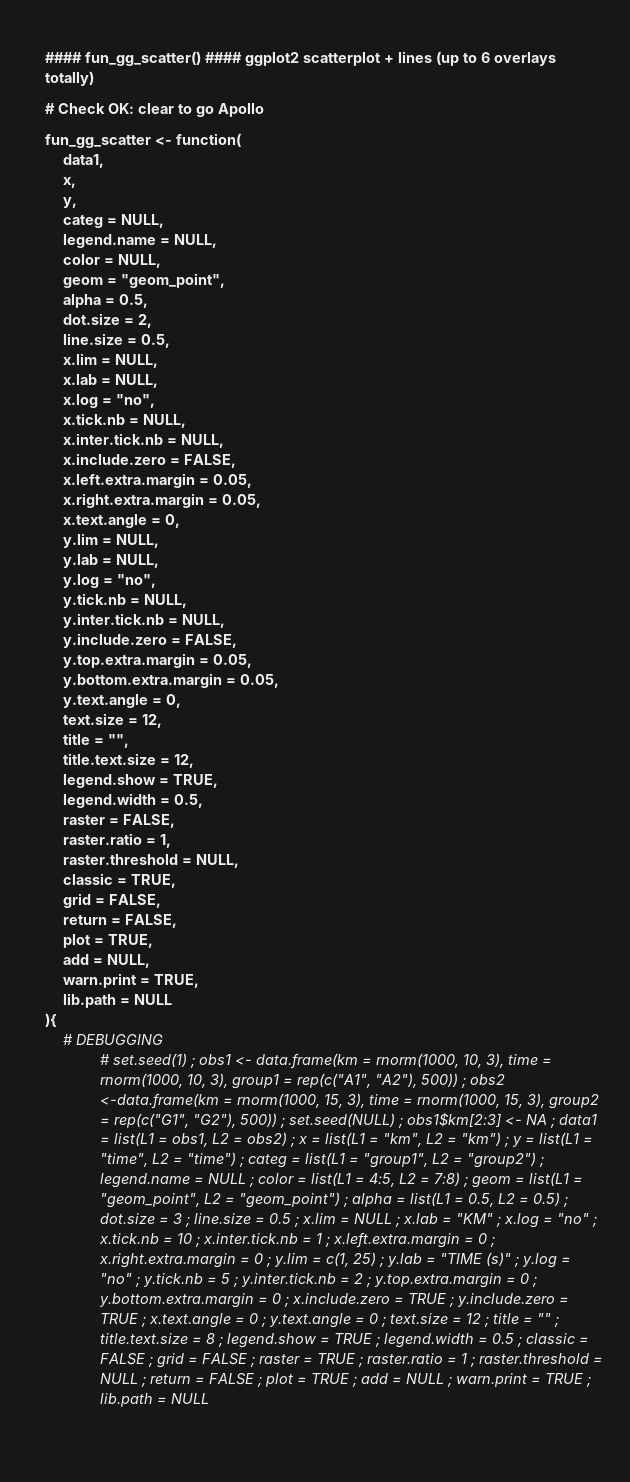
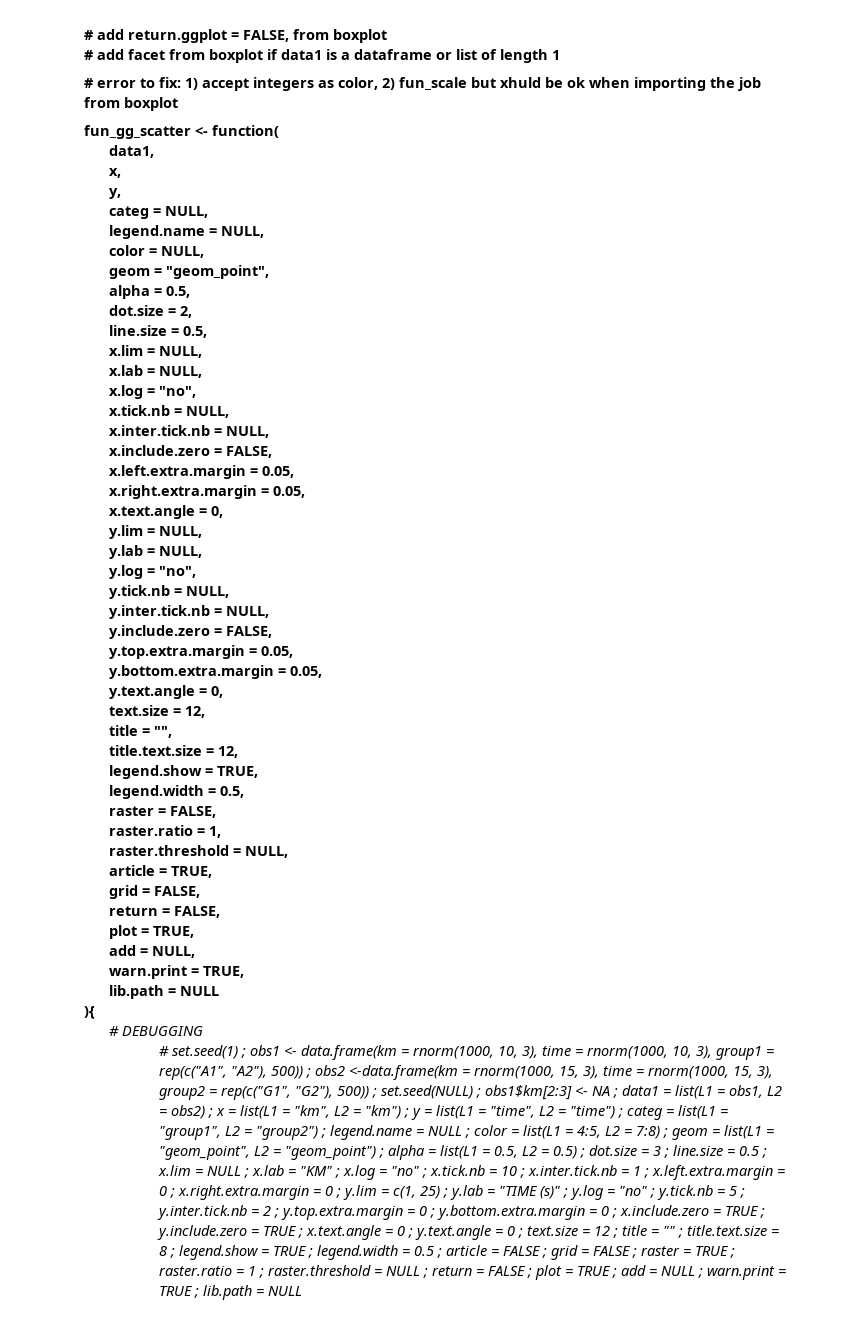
- #### fun_gg_scatter() #### ggplot2 scatterplot + lines (up to 6 overlays totally)
- # Check OK: clear to go Apollo
+ # add return.ggplot = FALSE, from boxplot
+ # add facet from boxplot if data1 is a dataframe or list of length 1
+ # error to fix: 1) accept integers as color, 2) fun_scale but xhuld be ok when importing the job from boxplot
- classic = TRUE,
+ article = TRUE,
- classic = FALSE ;
+ article = FALSE ;

